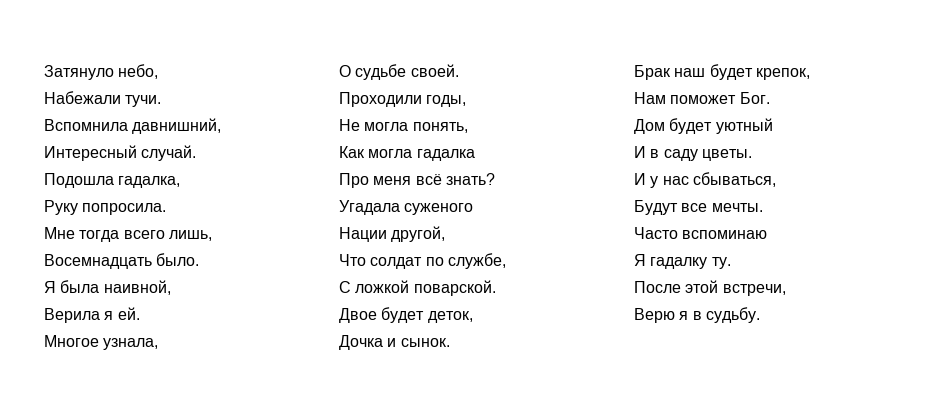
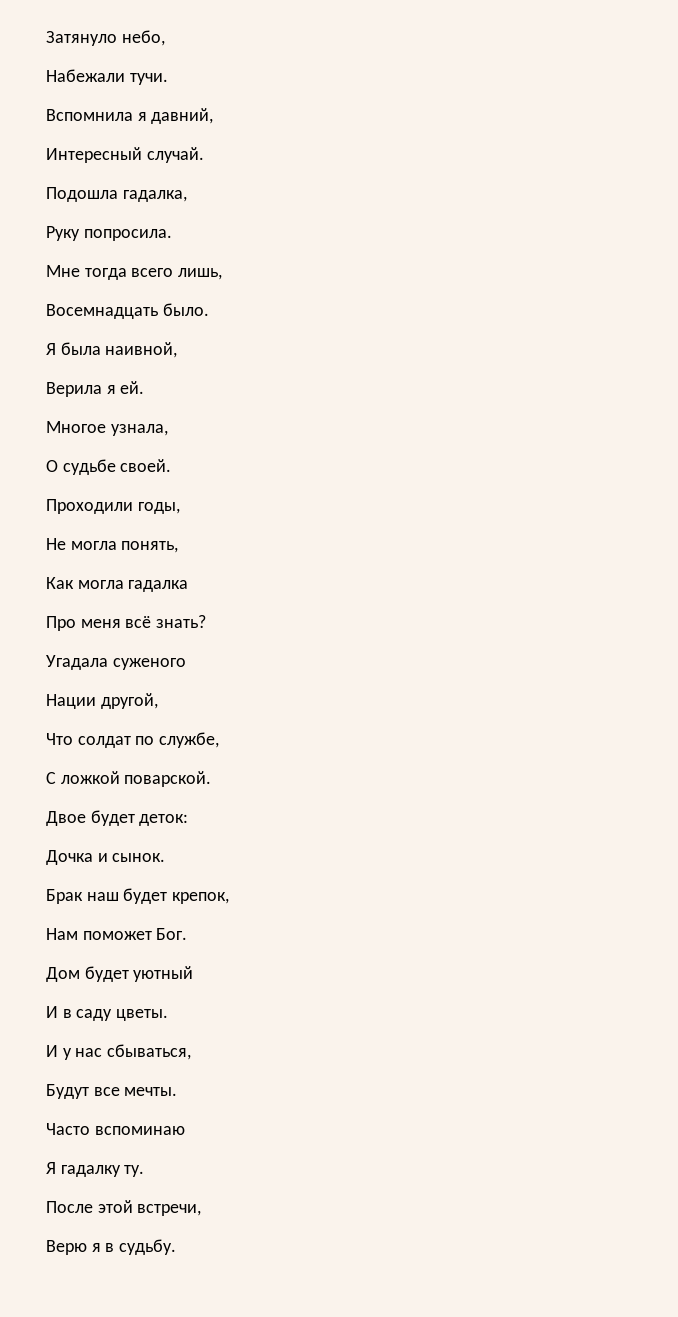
- Вспомнила давнишний,
+ Вспомнила я давний,
- Двое будет деток,
+ Двое будет деток:

